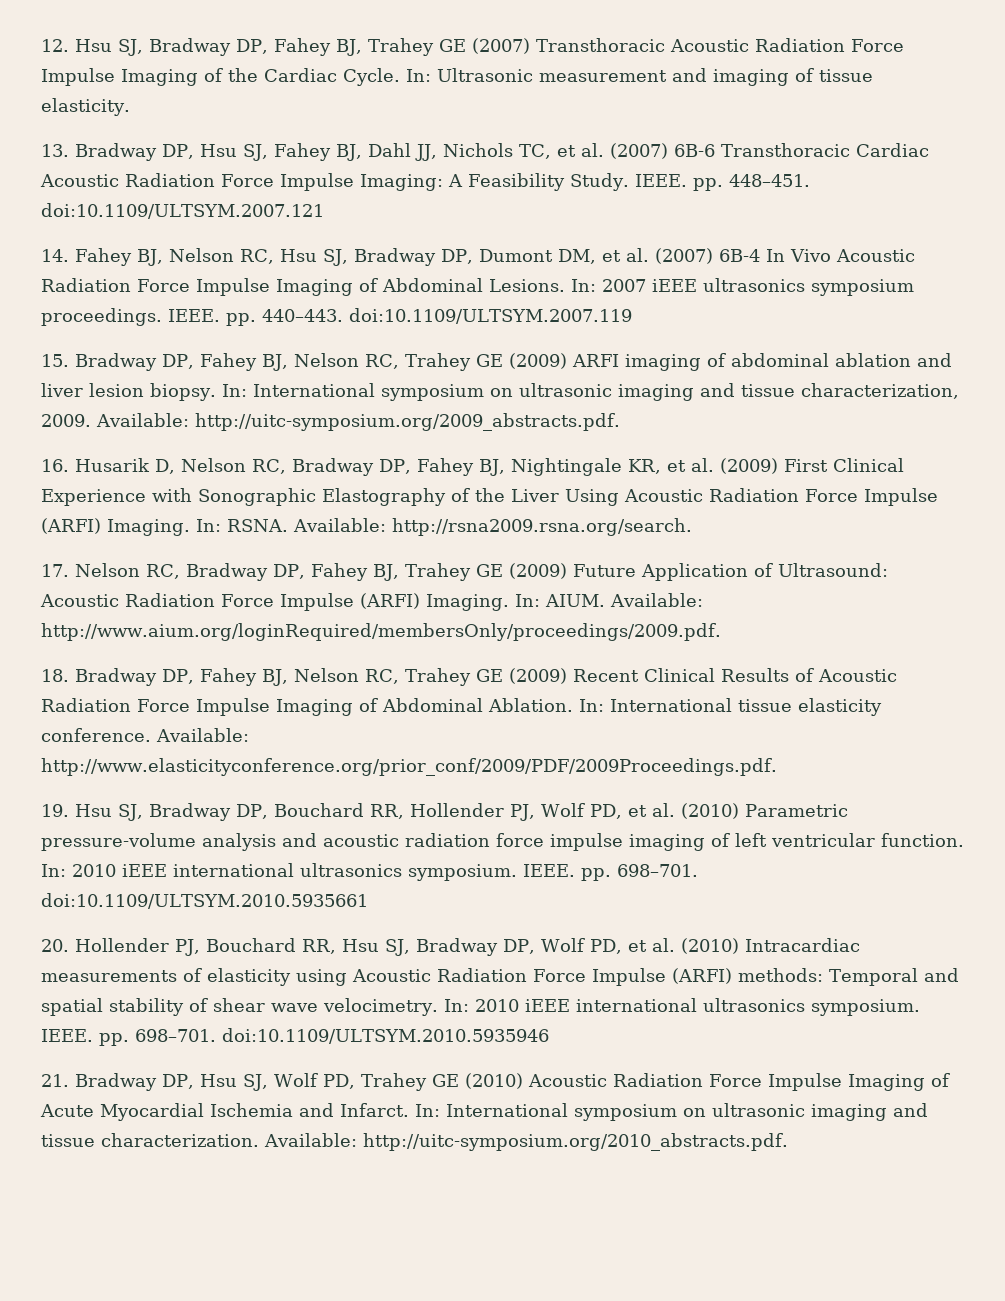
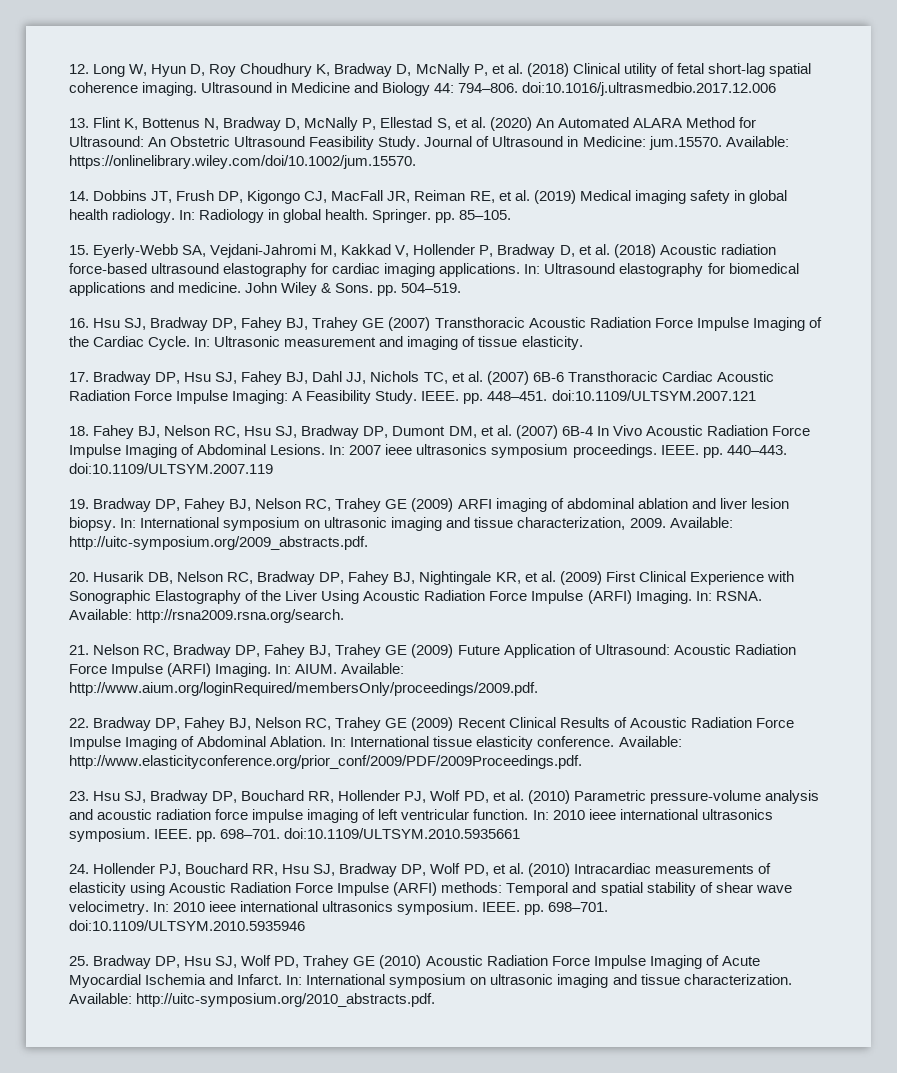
- 12. Hsu SJ, Bradway DP, Fahey BJ, Trahey GE (2007) Transthoracic Acoustic Radiation Force Impulse Imaging of the Cardiac Cycle.
+ 12. Long W, Hyun D, Roy Choudhury K, Bradway D, McNally P, et al. (2018) Clinical utility of fetal short-lag spatial coherence imaging. Ultrasound in Medicine and Biology 44: 794–806. doi:10.1016/j.ultrasmedbio.2017.12.006
+ 13. Flint K, Bottenus N, Bradway D, McNally P, Ellestad S, et al. (2020) An Automated ALARA Method for Ultrasound: An Obstetric Ultrasound Feasibility Study. Journal of Ultrasound in Medicine: jum.15570. Available: https://onlinelibrary.wiley.com/doi/10.1002/jum.15570.
+ 14. Dobbins JT, Frush DP, Kigongo CJ, MacFall JR, Reiman RE, et al. (2019) Medical imaging safety in global health radiology. In: Radiology in global health. Springer. pp. 85–105.
+ 15. Eyerly-Webb SA, Vejdani-Jahromi M, Kakkad V, Hollender P, Bradway D, et al. (2018) Acoustic radiation force-based ultrasound elastography for cardiac imaging applications. In: Ultrasound elastography for biomedical applications and medicine. John Wiley & Sons. pp. 504–519.
+ 16. Hsu SJ, Bradway DP, Fahey BJ, Trahey GE (2007) Transthoracic Acoustic Radiation Force Impulse Imaging of the Cardiac Cycle.
- 13. Bradway DP, Hsu SJ, Fahey BJ, Dahl JJ, Nichols TC, et al. (2007) 6B-6 Transthoracic Cardiac Acoustic Radiation Force Impulse Imaging: A Feasibility Study.
+ 17. Bradway DP, Hsu SJ, Fahey BJ, Dahl JJ, Nichols TC, et al. (2007) 6B-6 Transthoracic Cardiac Acoustic Radiation Force Impulse Imaging: A Feasibility Study.
- 14. Fahey BJ, Nelson RC, Hsu SJ, Bradway DP, Dumont DM, et al. (2007) 6B-4 In Vivo Acoustic Radiation Force Impulse Imaging of Abdominal Lesions.
+ 18. Fahey BJ, Nelson RC, Hsu SJ, Bradway DP, Dumont DM, et al. (2007) 6B-4 In Vivo Acoustic Radiation Force Impulse Imaging of Abdominal Lesions.
- In: 2007 iEEE ultrasonics symposium proceedings.
+ In: 2007 ieee ultrasonics symposium proceedings.
- 15. Bradway DP, Fahey BJ, Nelson RC, Trahey GE (2009) ARFI imaging of abdominal ablation and liver lesion biopsy.
+ 19. Bradway DP, Fahey BJ, Nelson RC, Trahey GE (2009) ARFI imaging of abdominal ablation and liver lesion biopsy.
- 16. Husarik D, Nelson RC, Bradway DP, Fahey BJ, Nightingale KR, et al. (2009) First Clinical Experience with Sonographic Elastography of the Liver Using Acoustic Radiation Force Impulse (ARFI) Imaging.
+ 20. Husarik DB, Nelson RC, Bradway DP, Fahey BJ, Nightingale KR, et al. (2009) First Clinical Experience with Sonographic Elastography of the Liver Using Acoustic Radiation Force Impulse (ARFI) Imaging.
- 17. Nelson RC, Bradway DP, Fahey BJ, Trahey GE (2009) Future Application of Ultrasound: Acoustic Radiation Force Impulse (ARFI) Imaging.
+ 21. Nelson RC, Bradway DP, Fahey BJ, Trahey GE (2009) Future Application of Ultrasound: Acoustic Radiation Force Impulse (ARFI) Imaging.
- 18. Bradway DP, Fahey BJ, Nelson RC, Trahey GE (2009) Recent Clinical Results of Acoustic Radiation Force Impulse Imaging of Abdominal Ablation.
+ 22. Bradway DP, Fahey BJ, Nelson RC, Trahey GE (2009) Recent Clinical Results of Acoustic Radiation Force Impulse Imaging of Abdominal Ablation.
- 19. Hsu SJ, Bradway DP, Bouchard RR, Hollender PJ, Wolf PD, et al. (2010) Parametric pressure-volume analysis and acoustic radiation force impulse imaging of left ventricular function. In: 2010 iEEE international ultrasonics symposium.
+ 23. Hsu SJ, Bradway DP, Bouchard RR, Hollender PJ, Wolf PD, et al. (2010) Parametric pressure-volume analysis and acoustic radiation force impulse imaging of left ventricular function. In: 2010 ieee international ultrasonics symposium.
- 20. Hollender PJ, Bouchard RR, Hsu SJ, Bradway DP, Wolf PD, et al. (2010) Intracardiac measurements of elasticity using Acoustic Radiation Force Impulse (ARFI) methods: Temporal and spatial stability of shear wave velocimetry. In: 2010 iEEE international ultrasonics symposium.
+ 24. Hollender PJ, Bouchard RR, Hsu SJ, Bradway DP, Wolf PD, et al. (2010) Intracardiac measurements of elasticity using Acoustic Radiation Force Impulse (ARFI) methods: Temporal and spatial stability of shear wave velocimetry. In: 2010 ieee international ultrasonics symposium.
- 21. Bradway DP, Hsu SJ, Wolf PD, Trahey GE (2010) Acoustic Radiation Force Impulse Imaging of Acute Myocardial Ischemia and Infarct.
+ 25. Bradway DP, Hsu SJ, Wolf PD, Trahey GE (2010) Acoustic Radiation Force Impulse Imaging of Acute Myocardial Ischemia and Infarct.

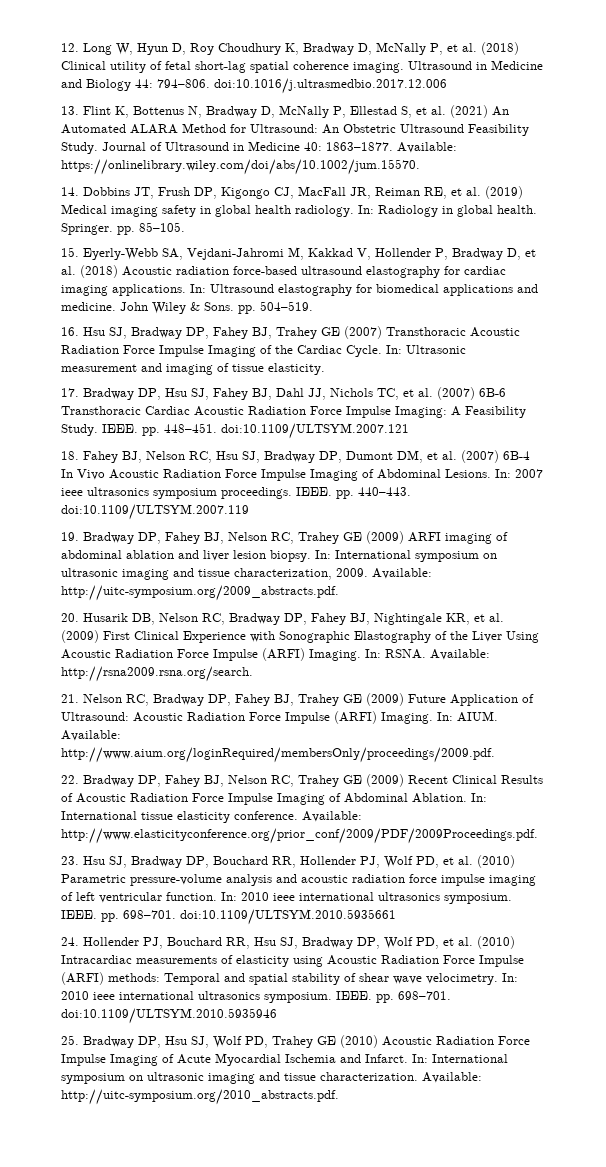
- 13. Flint K, Bottenus N, Bradway D, McNally P, Ellestad S, et al. (2020) An Automated ALARA Method for Ultrasound: An Obstetric Ultrasound Feasibility Study.
+ 13. Flint K, Bottenus N, Bradway D, McNally P, Ellestad S, et al. (2021) An Automated ALARA Method for Ultrasound: An Obstetric Ultrasound Feasibility Study.
- Journal of Ultrasound in Medicine: jum.15570. Available: https://onlinelibrary.wiley.com/doi/10.1002/jum.15570.
+ Journal of Ultrasound in Medicine 40: 1863–1877. Available: https://onlinelibrary.wiley.com/doi/abs/10.1002/jum.15570.

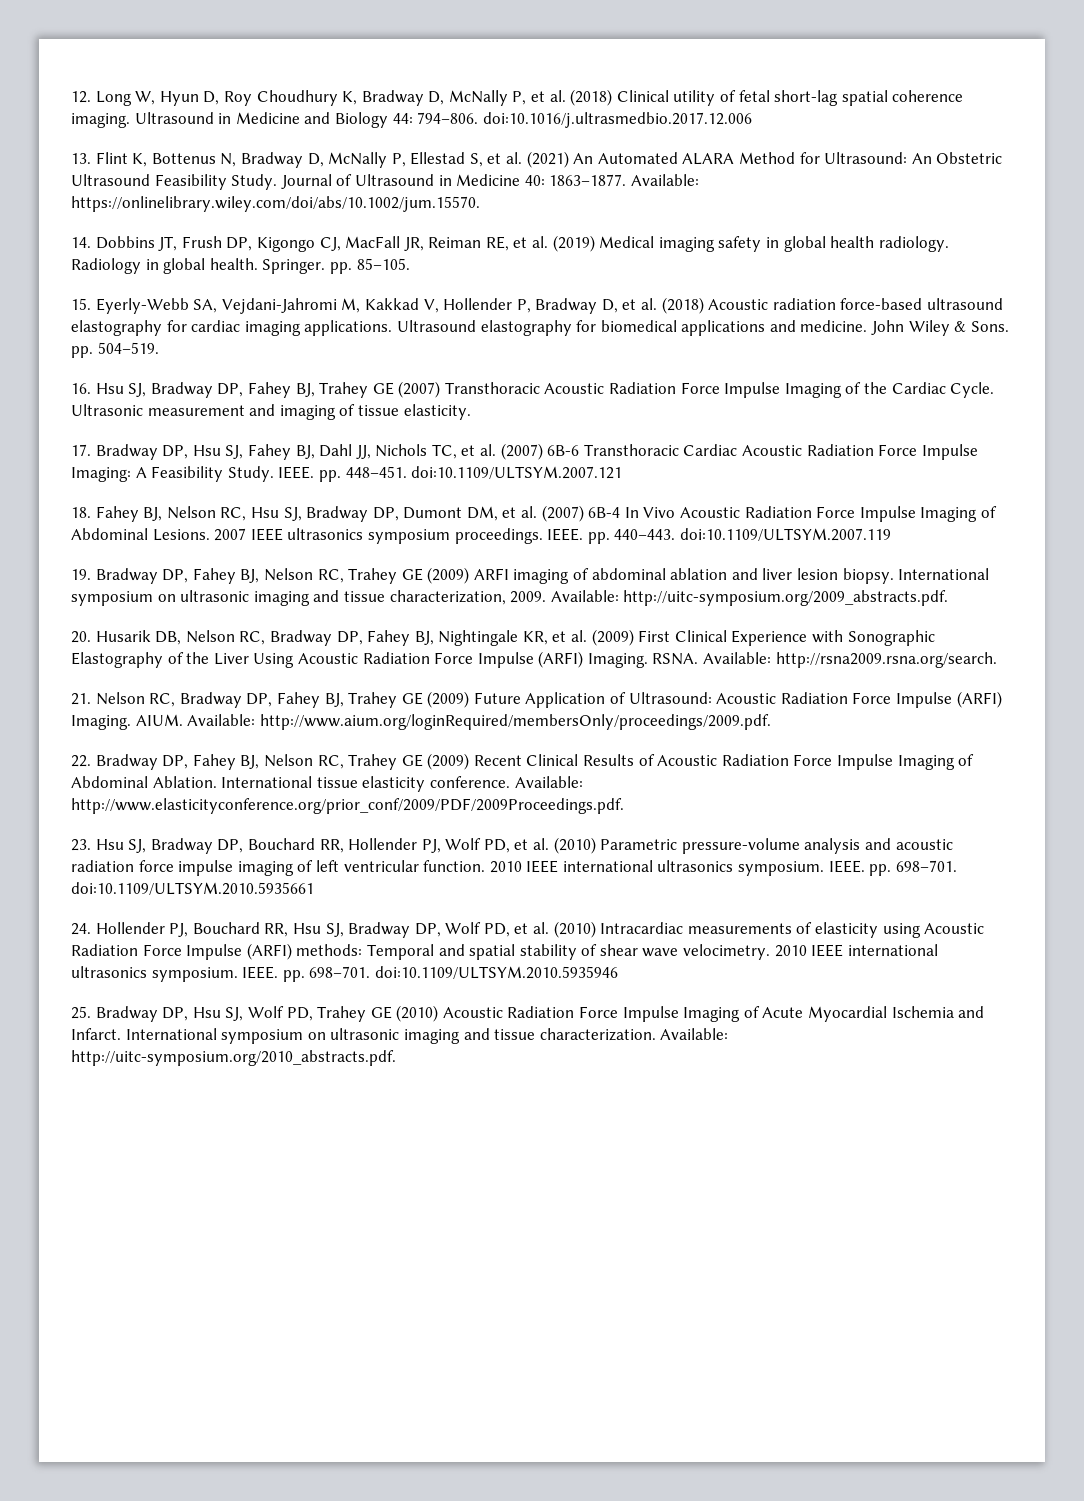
- In: Radiology in global health.
+ Radiology in global health.
- In: Ultrasound elastography for biomedical applications and medicine.
+ Ultrasound elastography for biomedical applications and medicine.
- In: Ultrasonic measurement and imaging of tissue elasticity.
+ Ultrasonic measurement and imaging of tissue elasticity.
- In: 2007 ieee ultrasonics symposium proceedings.
+ 2007 IEEE ultrasonics symposium proceedings.
- In: International symposium on ultrasonic imaging and tissue characterization, 2009.
+ International symposium on ultrasonic imaging and tissue characterization, 2009.
- In: RSNA.
+ RSNA.
- In: AIUM.
+ AIUM.
- In: International tissue elasticity conference.
+ International tissue elasticity conference.
- 23. Hsu SJ, Bradway DP, Bouchard RR, Hollender PJ, Wolf PD, et al. (2010) Parametric pressure-volume analysis and acoustic radiation force impulse imaging of left ventricular function. In: 2010 ieee international ultrasonics symposium.
+ 23. Hsu SJ, Bradway DP, Bouchard RR, Hollender PJ, Wolf PD, et al. (2010) Parametric pressure-volume analysis and acoustic radiation force impulse imaging of left ventricular function. 2010 IEEE international ultrasonics symposium.
- 24. Hollender PJ, Bouchard RR, Hsu SJ, Bradway DP, Wolf PD, et al. (2010) Intracardiac measurements of elasticity using Acoustic Radiation Force Impulse (ARFI) methods: Temporal and spatial stability of shear wave velocimetry. In: 2010 ieee international ultrasonics symposium.
+ 24. Hollender PJ, Bouchard RR, Hsu SJ, Bradway DP, Wolf PD, et al. (2010) Intracardiac measurements of elasticity using Acoustic Radiation Force Impulse (ARFI) methods: Temporal and spatial stability of shear wave velocimetry. 2010 IEEE international ultrasonics symposium.
- In: International symposium on ultrasonic imaging and tissue characterization.
+ International symposium on ultrasonic imaging and tissue characterization.

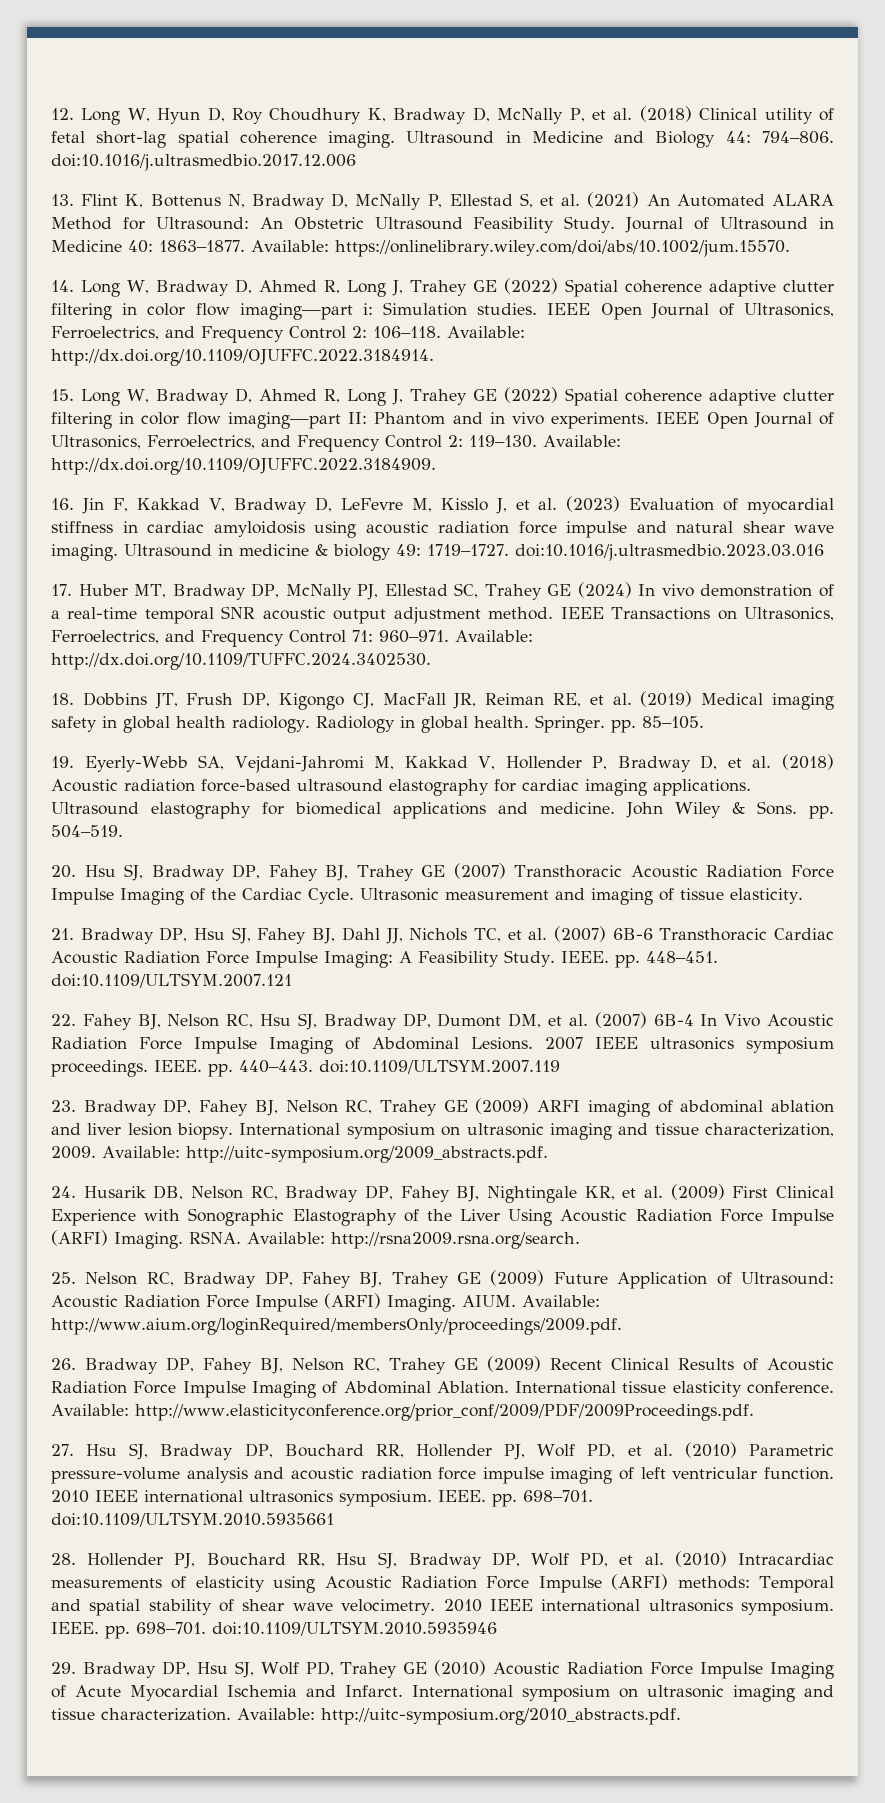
- 14. Dobbins JT, Frush DP, Kigongo CJ, MacFall JR, Reiman RE, et al. (2019) Medical imaging safety in global health radiology.
+ 14. Long W, Bradway D, Ahmed R, Long J, Trahey GE (2022) Spatial coherence adaptive clutter filtering in color flow imaging—part i: Simulation studies. IEEE Open Journal of Ultrasonics, Ferroelectrics, and Frequency Control 2: 106–118. Available: http://dx.doi.org/10.1109/OJUFFC.2022.3184914.
+ 15. Long W, Bradway D, Ahmed R, Long J, Trahey GE (2022) Spatial coherence adaptive clutter filtering in color flow imaging—part II: Phantom and in vivo experiments. IEEE Open Journal of Ultrasonics, Ferroelectrics, and Frequency Control 2: 119–130. Available: http://dx.doi.org/10.1109/OJUFFC.2022.3184909.
+ 16. Jin F, Kakkad V, Bradway D, LeFevre M, Kisslo J, et al. (2023) Evaluation of myocardial stiffness in cardiac amyloidosis using acoustic radiation force impulse and natural shear wave imaging. Ultrasound in medicine & biology 49: 1719–1727. doi:10.1016/j.ultrasmedbio.2023.03.016
+ 17. Huber MT, Bradway DP, McNally PJ, Ellestad SC, Trahey GE (2024) In vivo demonstration of a real-time temporal SNR acoustic output adjustment method. IEEE Transactions on Ultrasonics, Ferroelectrics, and Frequency Control 71: 960–971. Available: http://dx.doi.org/10.1109/TUFFC.2024.3402530.
+ 18. Dobbins JT, Frush DP, Kigongo CJ, MacFall JR, Reiman RE, et al. (2019) Medical imaging safety in global health radiology.
- 15. Eyerly-Webb SA, Vejdani-Jahromi M, Kakkad V, Hollender P, Bradway D, et al. (2018) Acoustic radiation force-based ultrasound elastography for cardiac imaging applications.
+ 19. Eyerly-Webb SA, Vejdani-Jahromi M, Kakkad V, Hollender P, Bradway D, et al. (2018) Acoustic radiation force-based ultrasound elastography for cardiac imaging applications.
- 16. Hsu SJ, Bradway DP, Fahey BJ, Trahey GE (2007) Transthoracic Acoustic Radiation Force Impulse Imaging of the Cardiac Cycle.
+ 20. Hsu SJ, Bradway DP, Fahey BJ, Trahey GE (2007) Transthoracic Acoustic Radiation Force Impulse Imaging of the Cardiac Cycle.
- 17. Bradway DP, Hsu SJ, Fahey BJ, Dahl JJ, Nichols TC, et al. (2007) 6B-6 Transthoracic Cardiac Acoustic Radiation Force Impulse Imaging: A Feasibility Study.
+ 21. Bradway DP, Hsu SJ, Fahey BJ, Dahl JJ, Nichols TC, et al. (2007) 6B-6 Transthoracic Cardiac Acoustic Radiation Force Impulse Imaging: A Feasibility Study.
- 18. Fahey BJ, Nelson RC, Hsu SJ, Bradway DP, Dumont DM, et al. (2007) 6B-4 In Vivo Acoustic Radiation Force Impulse Imaging of Abdominal Lesions.
+ 22. Fahey BJ, Nelson RC, Hsu SJ, Bradway DP, Dumont DM, et al. (2007) 6B-4 In Vivo Acoustic Radiation Force Impulse Imaging of Abdominal Lesions.
- 19. Bradway DP, Fahey BJ, Nelson RC, Trahey GE (2009) ARFI imaging of abdominal ablation and liver lesion biopsy.
+ 23. Bradway DP, Fahey BJ, Nelson RC, Trahey GE (2009) ARFI imaging of abdominal ablation and liver lesion biopsy.
- 20. Husarik DB, Nelson RC, Bradway DP, Fahey BJ, Nightingale KR, et al. (2009) First Clinical Experience with Sonographic Elastography of the Liver Using Acoustic Radiation Force Impulse (ARFI) Imaging.
+ 24. Husarik DB, Nelson RC, Bradway DP, Fahey BJ, Nightingale KR, et al. (2009) First Clinical Experience with Sonographic Elastography of the Liver Using Acoustic Radiation Force Impulse (ARFI) Imaging.
- 21. Nelson RC, Bradway DP, Fahey BJ, Trahey GE (2009) Future Application of Ultrasound: Acoustic Radiation Force Impulse (ARFI) Imaging.
+ 25. Nelson RC, Bradway DP, Fahey BJ, Trahey GE (2009) Future Application of Ultrasound: Acoustic Radiation Force Impulse (ARFI) Imaging.
- 22. Bradway DP, Fahey BJ, Nelson RC, Trahey GE (2009) Recent Clinical Results of Acoustic Radiation Force Impulse Imaging of Abdominal Ablation.
+ 26. Bradway DP, Fahey BJ, Nelson RC, Trahey GE (2009) Recent Clinical Results of Acoustic Radiation Force Impulse Imaging of Abdominal Ablation.
- 23. Hsu SJ, Bradway DP, Bouchard RR, Hollender PJ, Wolf PD, et al. (2010) Parametric pressure-volume analysis and acoustic radiation force impulse imaging of left ventricular function.
+ 27. Hsu SJ, Bradway DP, Bouchard RR, Hollender PJ, Wolf PD, et al. (2010) Parametric pressure-volume analysis and acoustic radiation force impulse imaging of left ventricular function.
- 24. Hollender PJ, Bouchard RR, Hsu SJ, Bradway DP, Wolf PD, et al. (2010) Intracardiac measurements of elasticity using Acoustic Radiation Force Impulse (ARFI) methods: Temporal and spatial stability of shear wave velocimetry.
+ 28. Hollender PJ, Bouchard RR, Hsu SJ, Bradway DP, Wolf PD, et al. (2010) Intracardiac measurements of elasticity using Acoustic Radiation Force Impulse (ARFI) methods: Temporal and spatial stability of shear wave velocimetry.
- 25. Bradway DP, Hsu SJ, Wolf PD, Trahey GE (2010) Acoustic Radiation Force Impulse Imaging of Acute Myocardial Ischemia and Infarct.
+ 29. Bradway DP, Hsu SJ, Wolf PD, Trahey GE (2010) Acoustic Radiation Force Impulse Imaging of Acute Myocardial Ischemia and Infarct.

